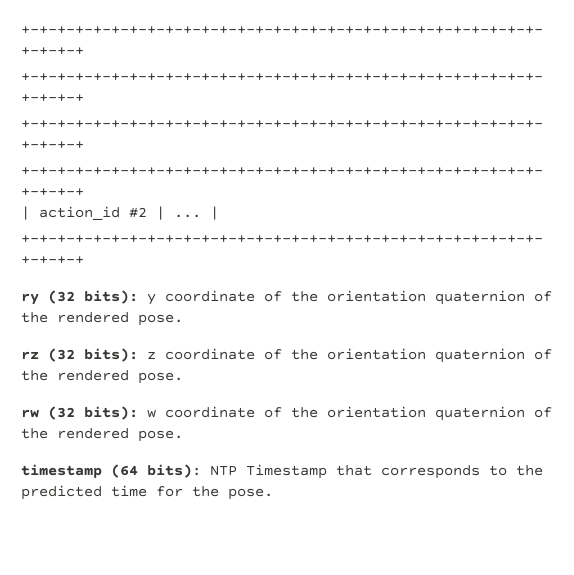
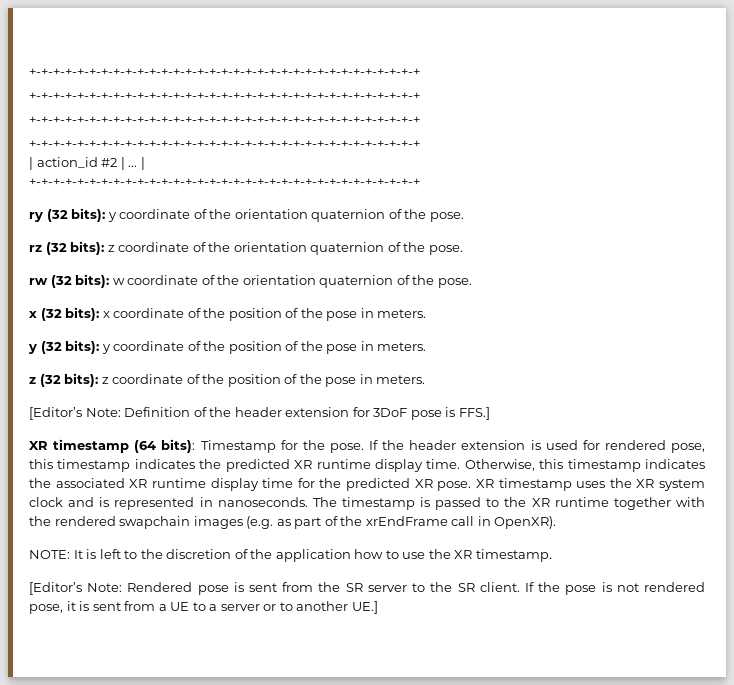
- ry (32 bits): y coordinate of the orientation quaternion of the rendered pose.
+ ry (32 bits): y coordinate of the orientation quaternion of the pose.
- rz (32 bits): z coordinate of the orientation quaternion of the rendered pose.
+ rz (32 bits): z coordinate of the orientation quaternion of the pose.
- rw (32 bits): w coordinate of the orientation quaternion of the rendered pose.
- timestamp (64 bits): NTP Timestamp that corresponds to the predicted time for the pose.
+ rw (32 bits): w coordinate of the orientation quaternion of the pose.
+ x (32 bits): x coordinate of the position of the pose in meters.
+ y (32 bits): y coordinate of the position of the pose in meters.
+ z (32 bits): z coordinate of the position of the pose in meters.
+ [Editor’s Note: Definition of the header extension for 3DoF pose is FFS.]
+ XR timestamp (64 bits): Timestamp for the pose. If the header extension is used for rendered pose, this timestamp indicates the predicted XR runtime display time. Otherwise, this timestamp indicates the associated XR runtime display time for the predicted XR pose. XR timestamp uses the XR system clock and is represented in nanoseconds. The timestamp is passed to the XR runtime together with the rendered swapchain images (e.g. as part of the xrEndFrame call in OpenXR).
+ NOTE: It is left to the discretion of the application how to use the XR timestamp.
+ [Editor’s Note: Rendered pose is sent from the SR server to the SR client. If the pose is not rendered pose, it is sent from a UE to a server or to another UE.]

